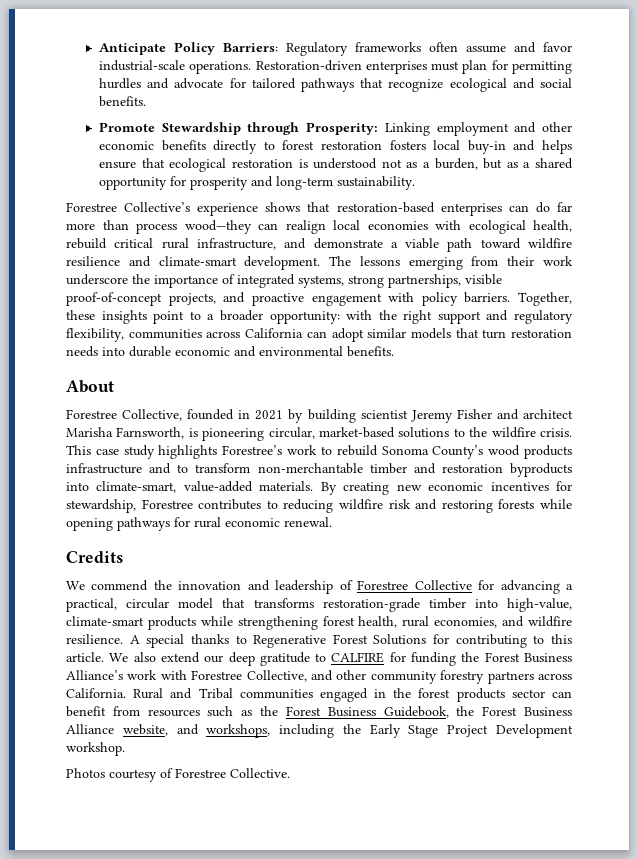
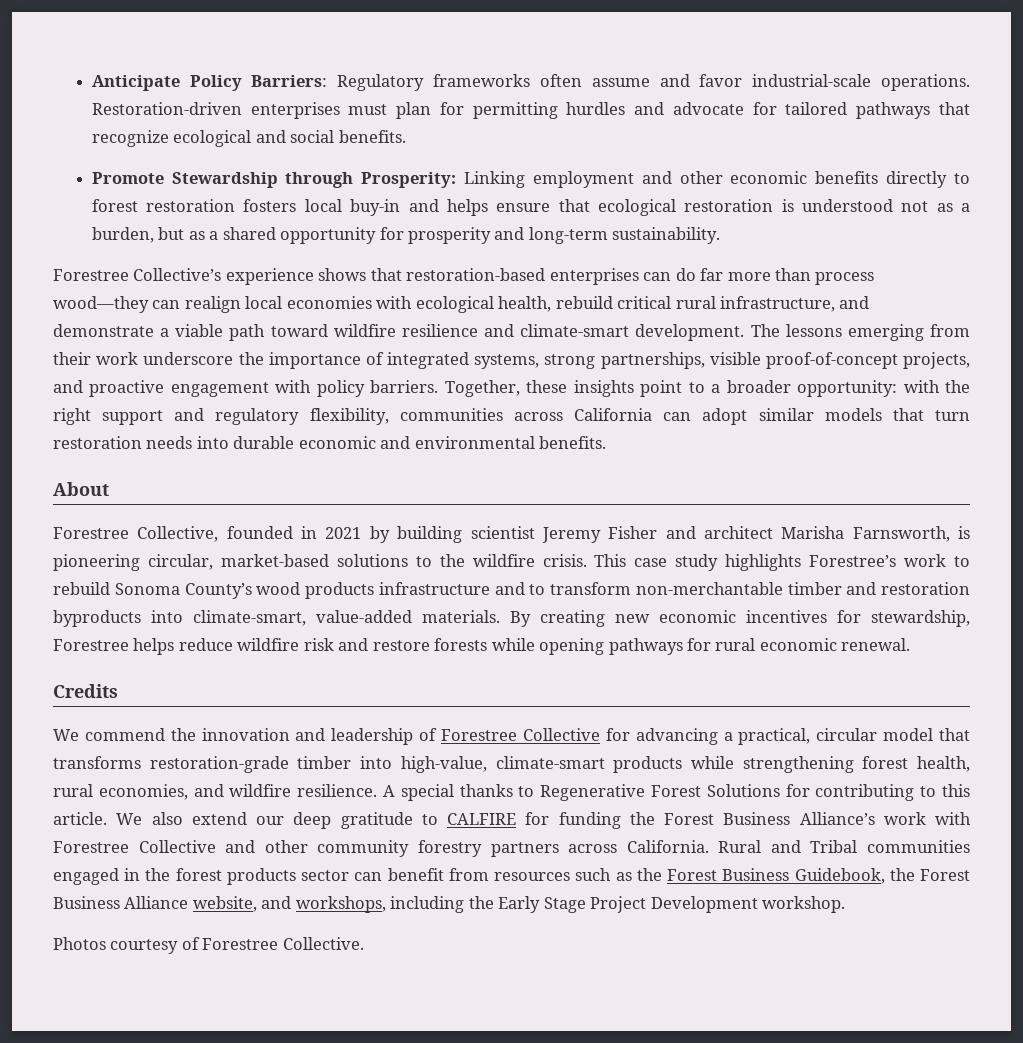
- By creating new economic incentives for stewardship, Forestree contributes to reducing wildfire risk and restoring forests while opening pathways for rural economic renewal.
+ By creating new economic incentives for stewardship, Forestree helps reduce wildfire risk and restore forests while opening pathways for rural economic renewal.
- We also extend our deep gratitude to CALFIRE for funding the Forest Business Alliance’s work with Forestree Collective, and other community forestry partners across California.
+ We also extend our deep gratitude to CALFIRE for funding the Forest Business Alliance’s work with Forestree Collective and other community forestry partners across California.

